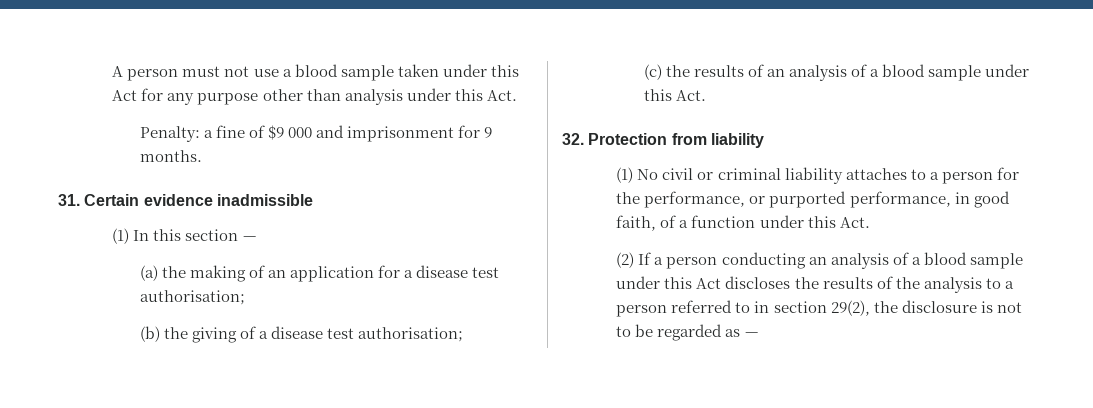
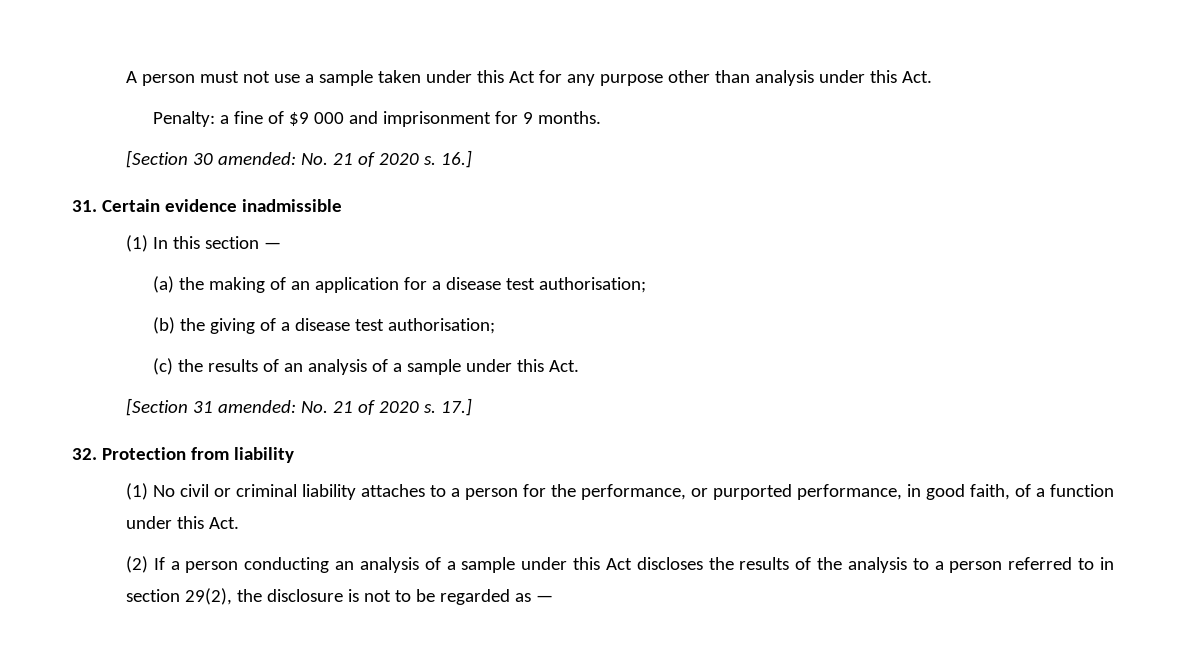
- A person must not use a blood sample taken under this Act for any purpose other than analysis under this Act.
+ A person must not use a sample taken under this Act for any purpose other than analysis under this Act.
+ [Section 30 amended: No. 21 of 2020 s. 16.]
- (c) the results of an analysis of a blood sample under this Act.
+ (c) the results of an analysis of a sample under this Act.
+ [Section 31 amended: No. 21 of 2020 s. 17.]
- (2) If a person conducting an analysis of a blood sample under this Act discloses the results of the analysis to a person referred to in section 29(2), the disclosure is not to be regarded as —
+ (2) If a person conducting an analysis of a sample under this Act discloses the results of the analysis to a person referred to in section 29(2), the disclosure is not to be regarded as —

